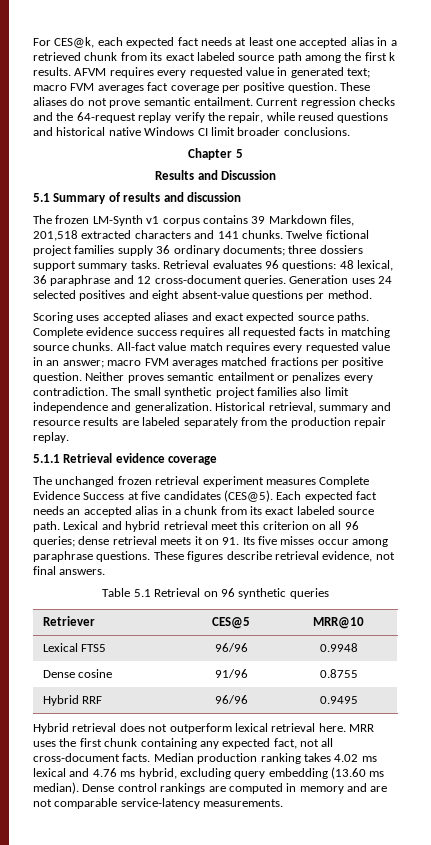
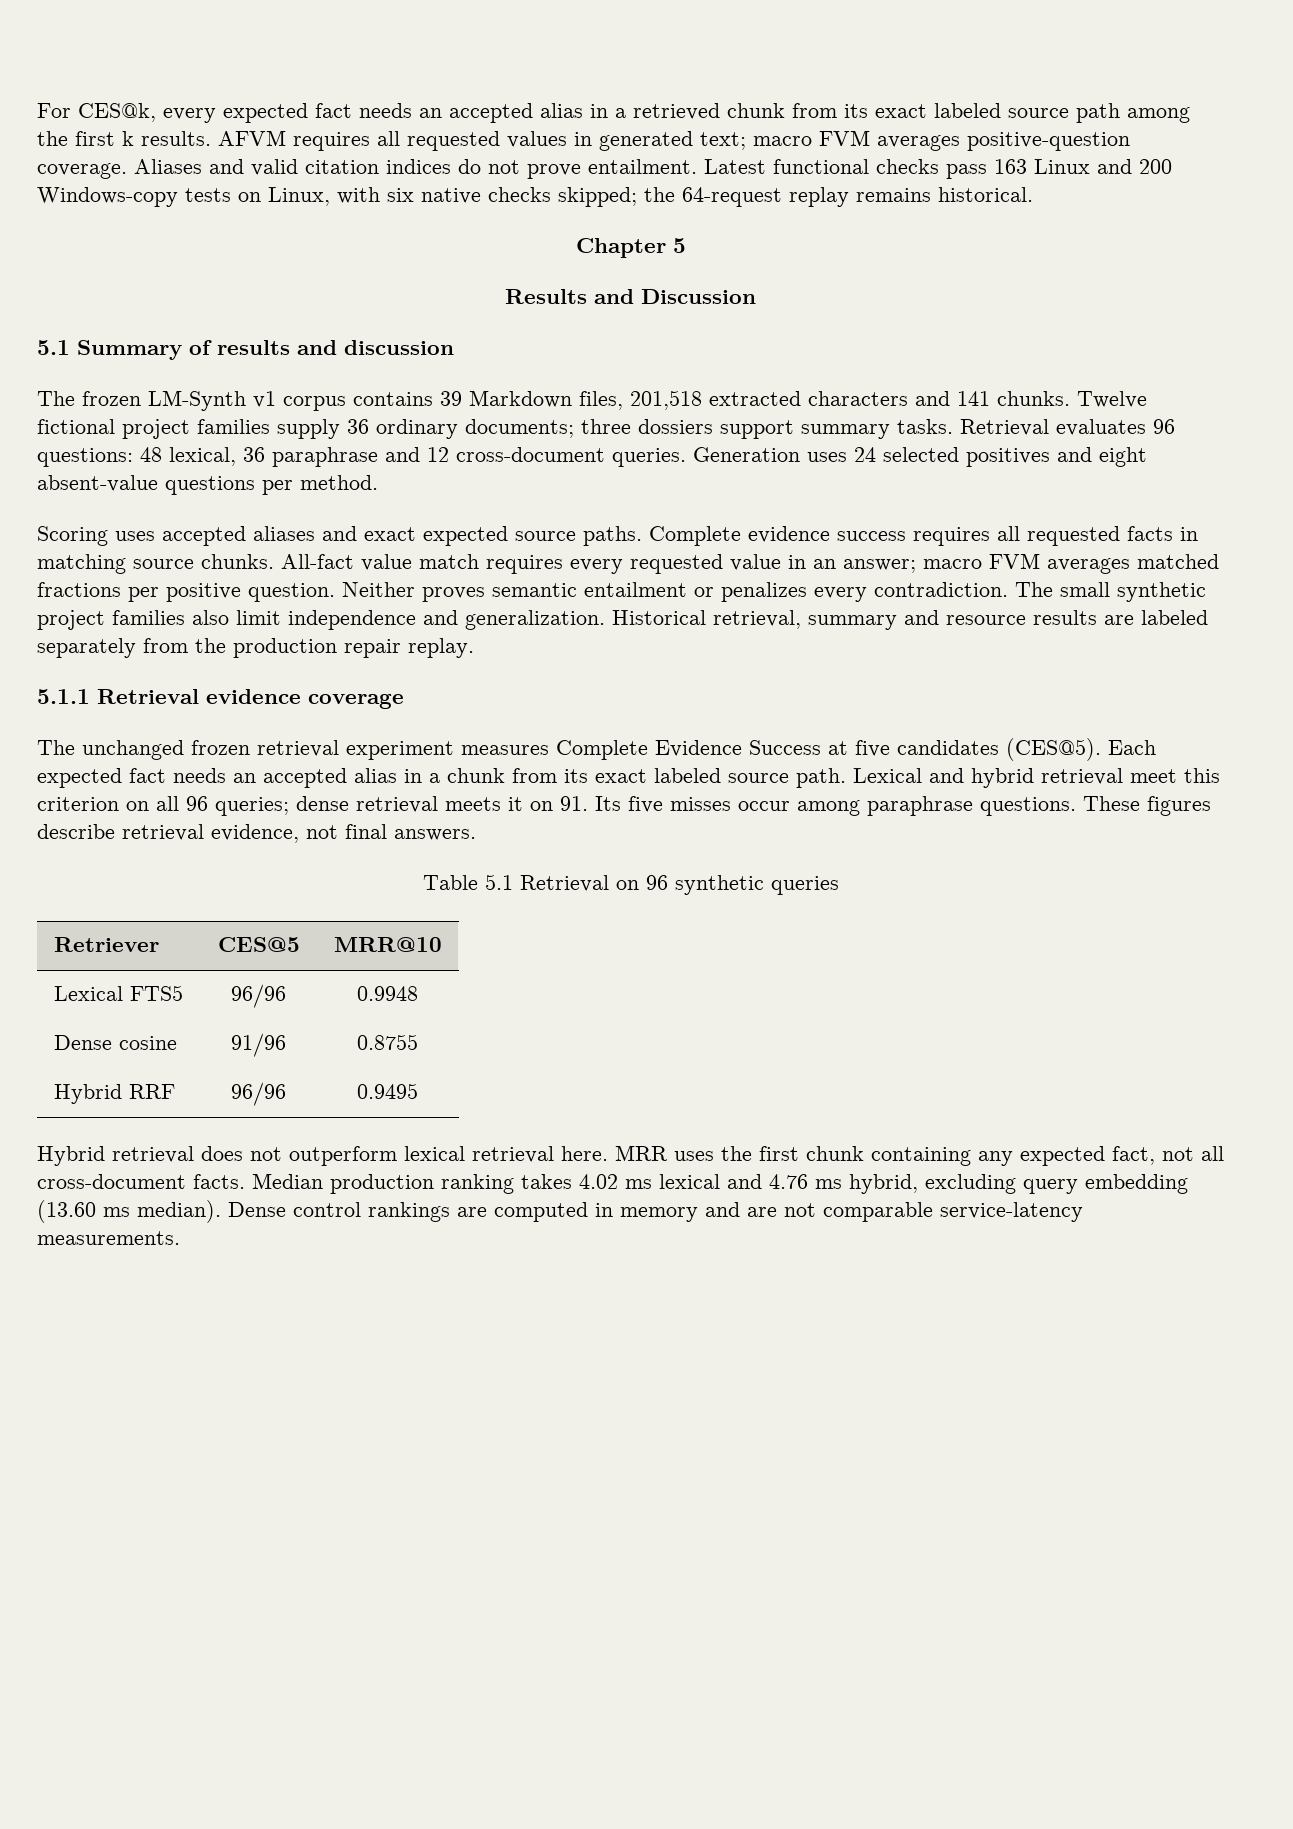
- For CES@k, each expected fact needs at least one accepted alias in a retrieved chunk from its exact labeled source path among the first k results.
+ For CES@k, every expected fact needs an accepted alias in a retrieved chunk from its exact labeled source path among the first k results.
- AFVM requires every requested value in generated text; macro FVM averages fact coverage per positive question. These aliases do not prove semantic entailment. Current regression checks and the 64-request replay verify the repair, while reused questions and historical native Windows CI limit broader conclusions.
+ AFVM requires all requested values in generated text; macro FVM averages positive-question coverage. Aliases and valid citation indices do not prove entailment. Latest functional checks pass 163 Linux and 200 Windows-copy tests on Linux, with six native checks skipped; the 64-request replay remains historical.

